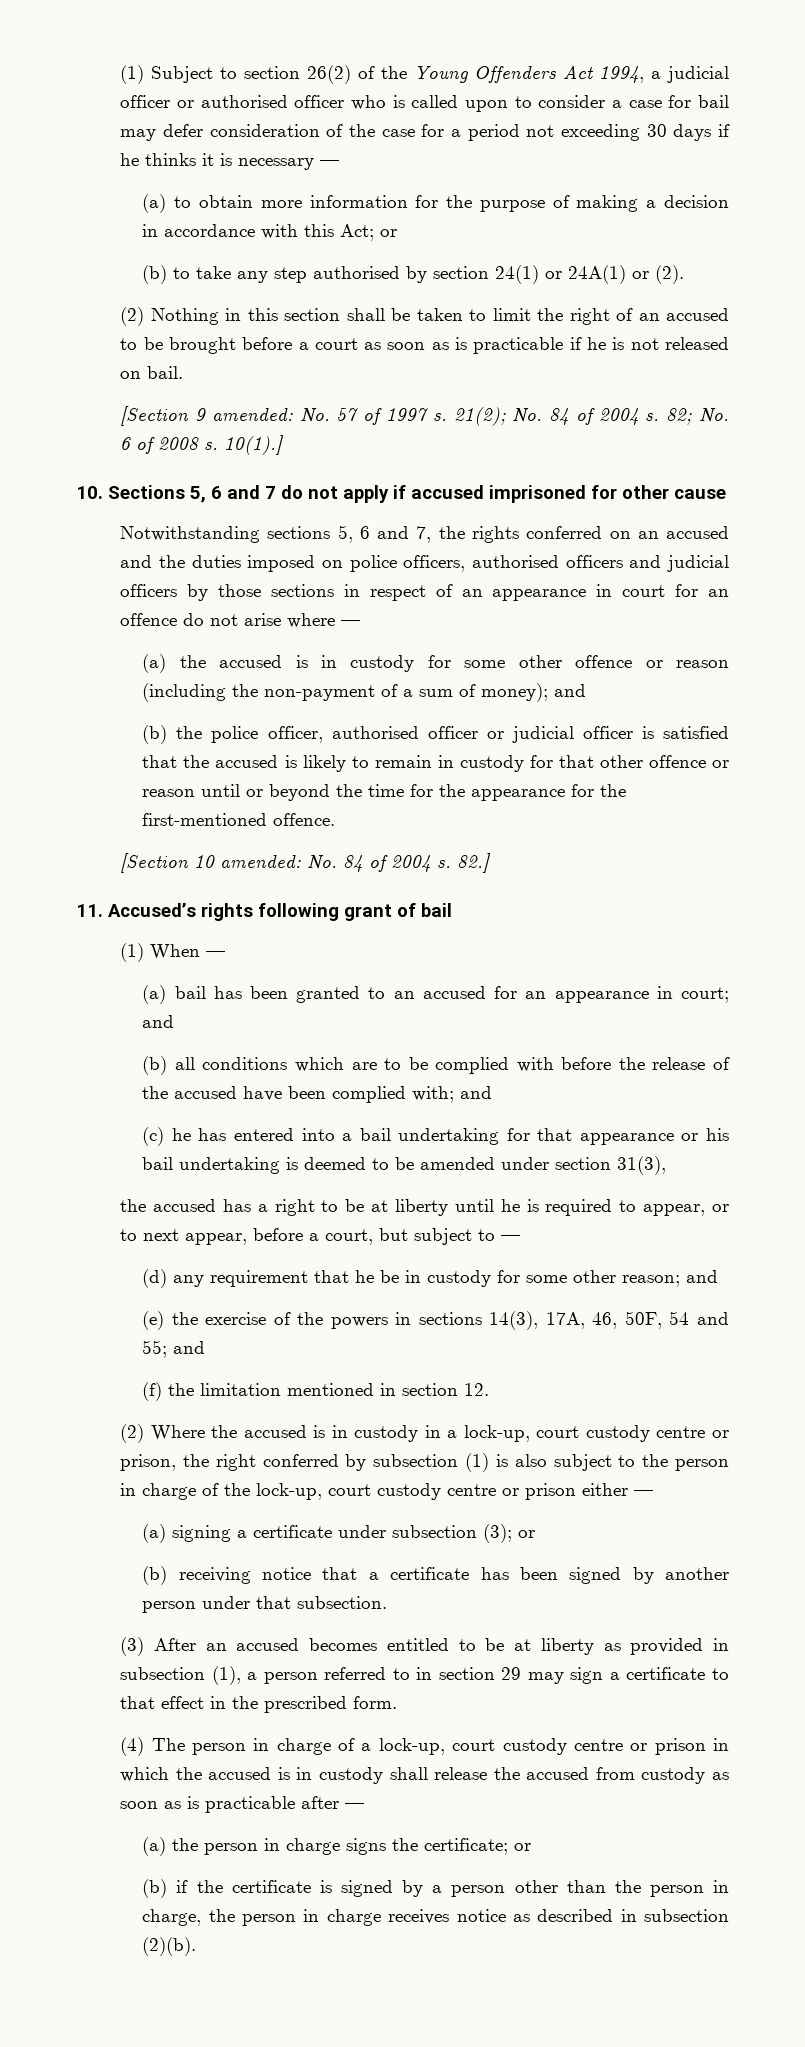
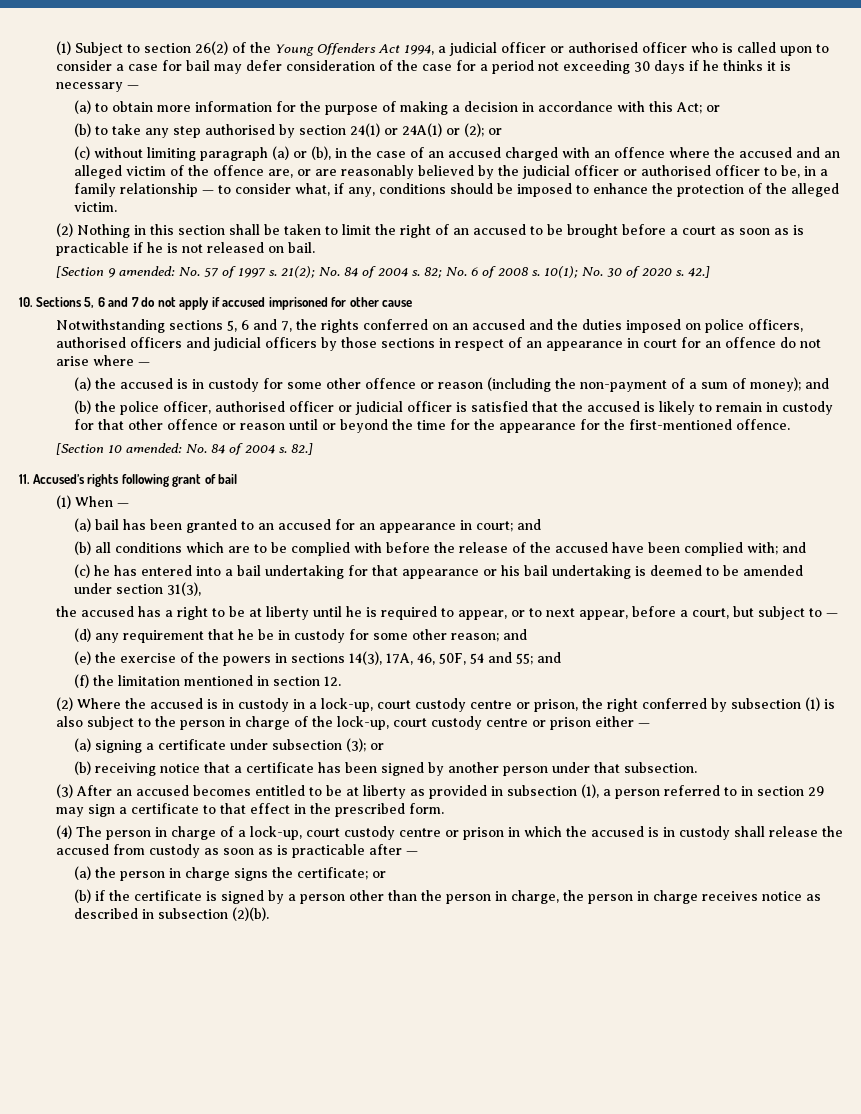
- (b) to take any step authorised by section 24(1) or 24A(1) or (2).
+ (b) to take any step authorised by section 24(1) or 24A(1) or (2); or
+ (c) without limiting paragraph (a) or (b), in the case of an accused charged with an offence where the accused and an alleged victim of the offence are, or are reasonably believed by the judicial officer or authorised officer to be, in a family relationship — to consider what, if any, conditions should be imposed to enhance the protection of the alleged victim.
- 10(1).]
+ 10(1); No. 30 of 2020 s. 42.]

